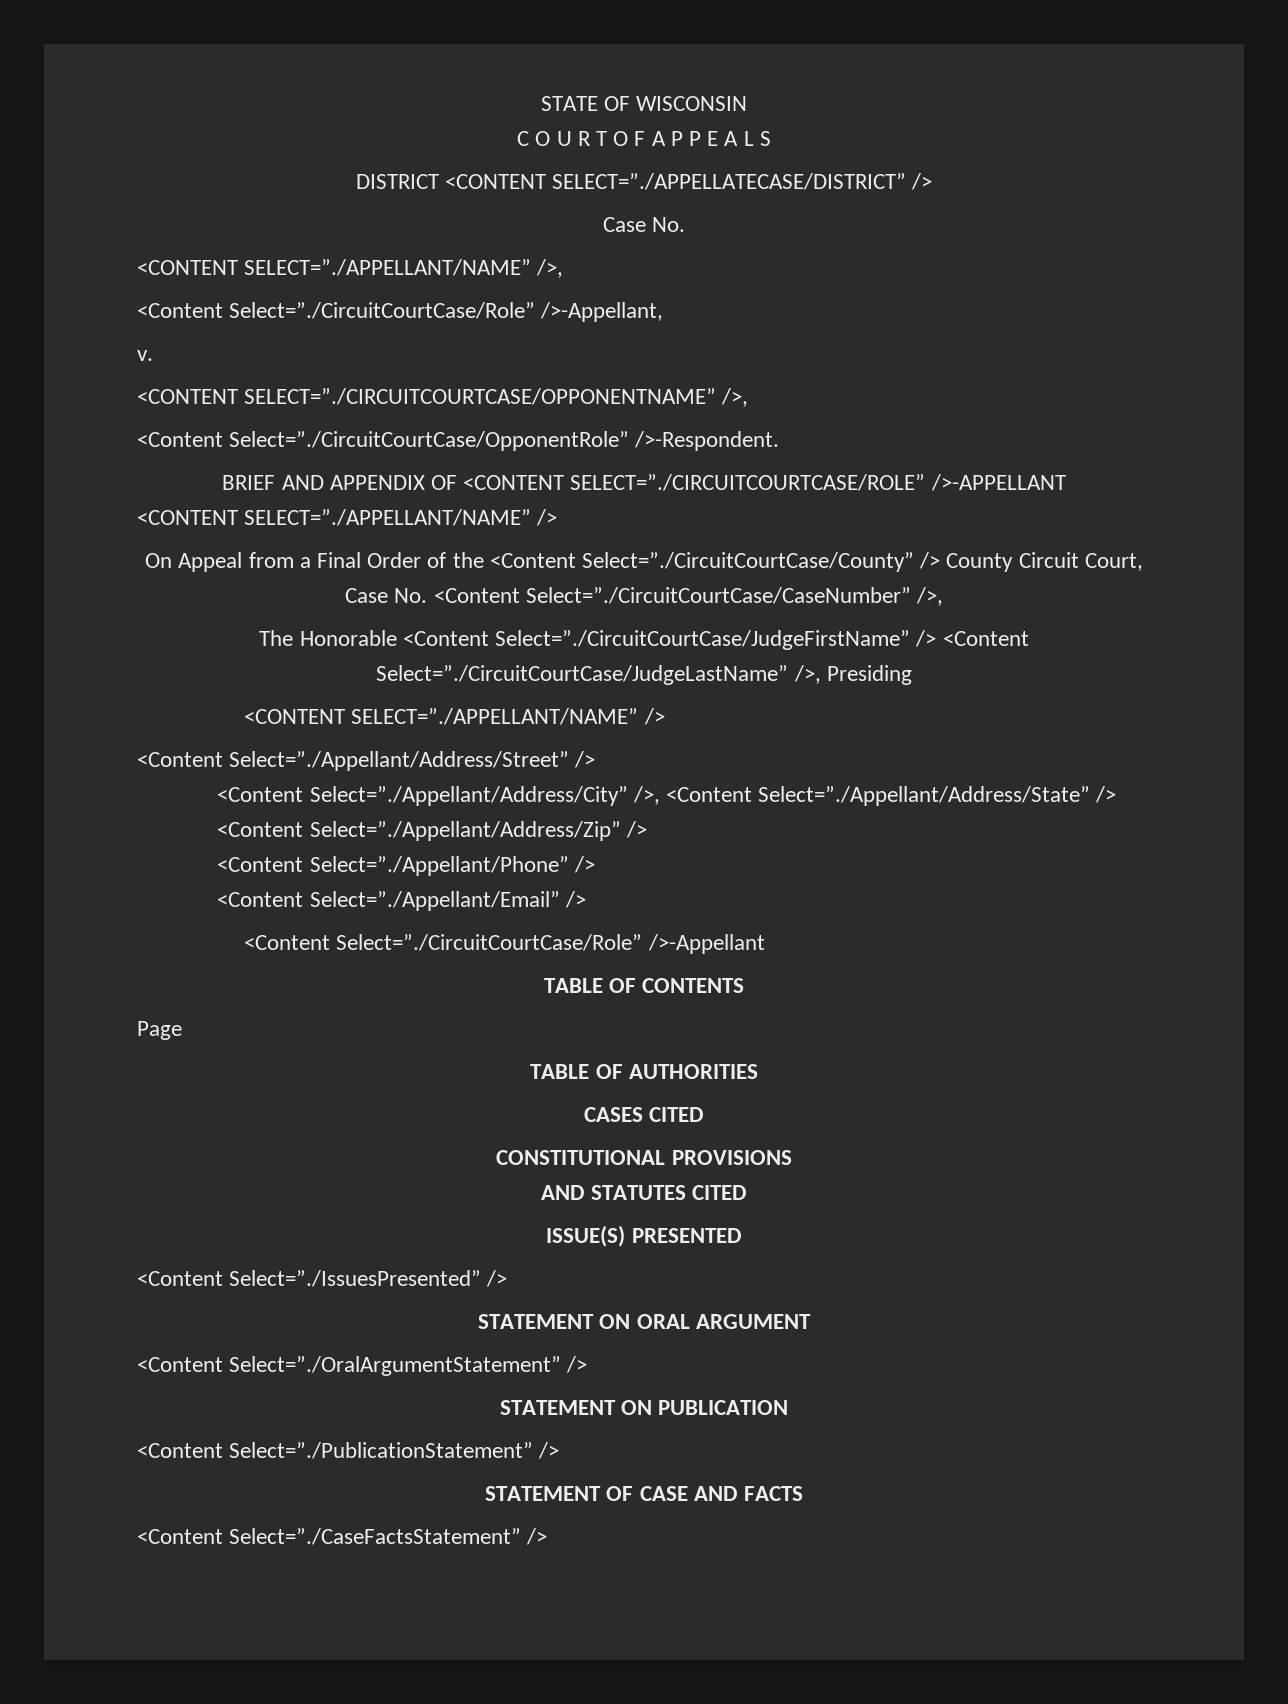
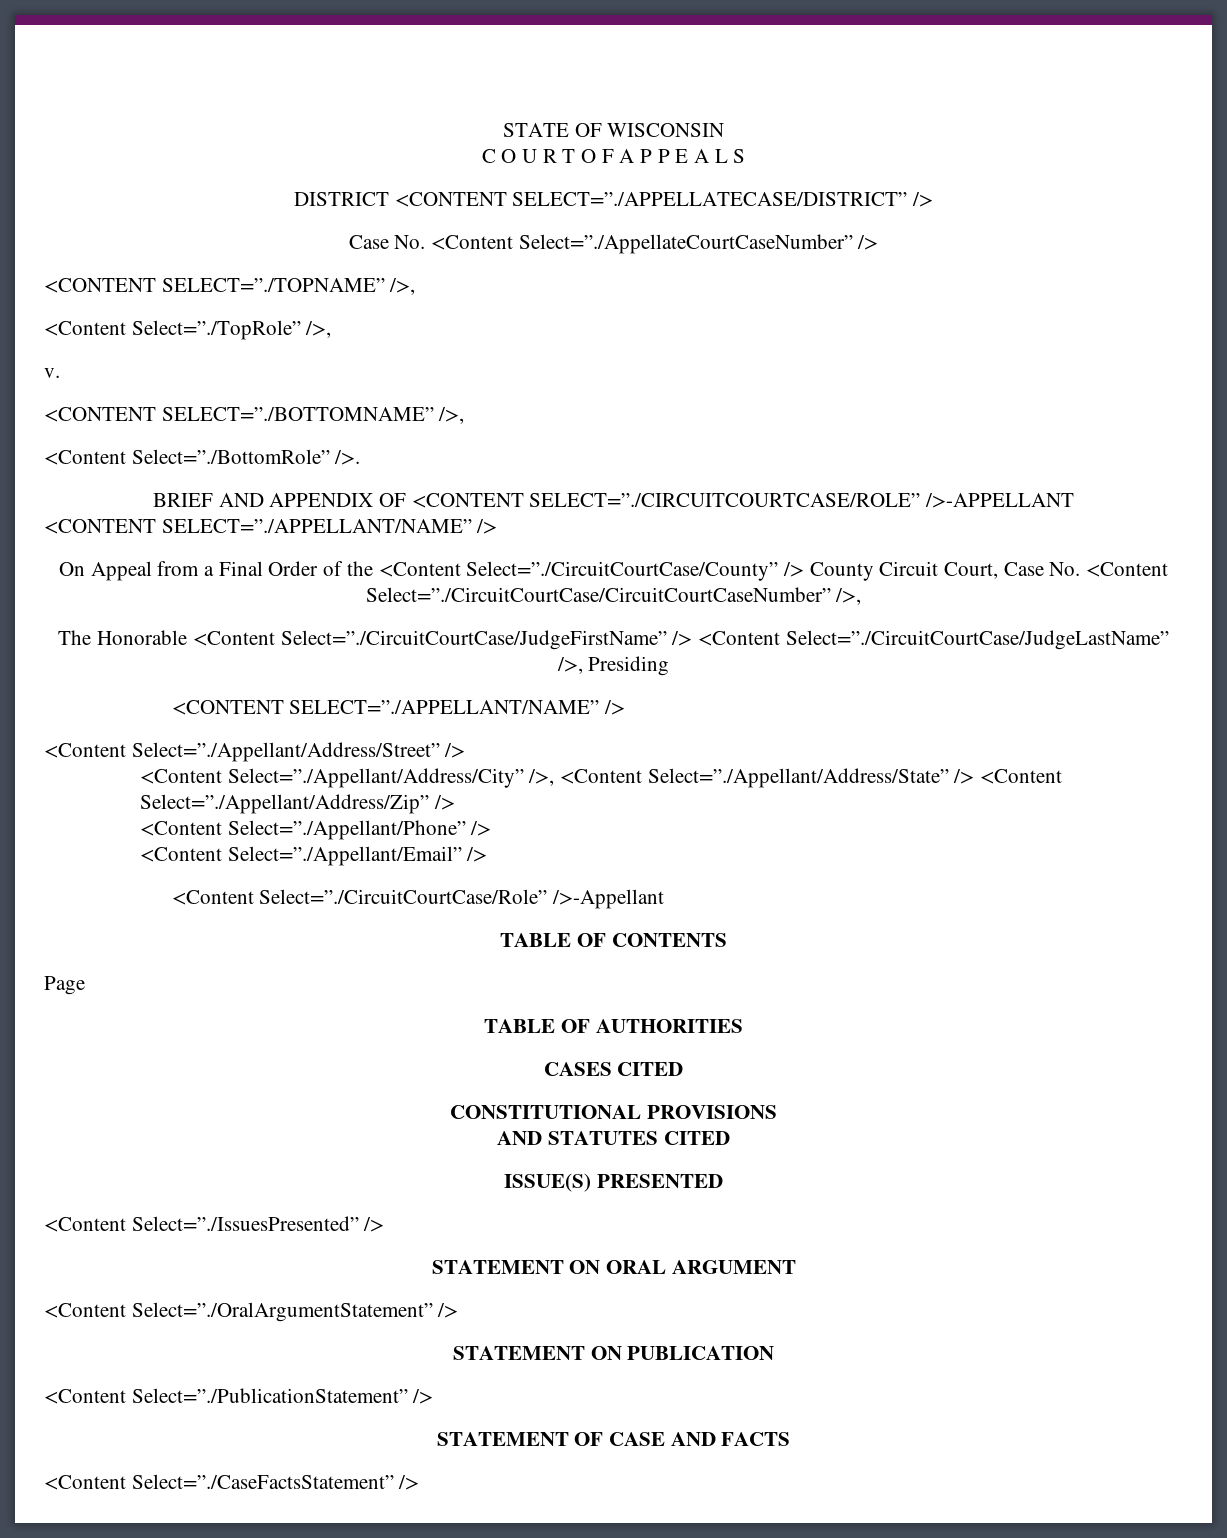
  DISTRICT <CONTENT SELECT=”./APPELLATECASE/DISTRICT” />
- Case No.
- <CONTENT SELECT=”./APPELLANT/NAME” />,
- <Content Select=”./CircuitCourtCase/Role” />-Appellant,
+ Case No. <Content Select=”./AppellateCourtCaseNumber” />
+ <CONTENT SELECT=”./TOPNAME” />,
+ <Content Select=”./TopRole” />,
- <CONTENT SELECT=”./CIRCUITCOURTCASE/OPPONENTNAME” />,
- <Content Select=”./CircuitCourtCase/OpponentRole” />-Respondent.
+ <CONTENT SELECT=”./BOTTOMNAME” />,
+ <Content Select=”./BottomRole” />.
- On Appeal from a Final Order of the <Content Select=”./CircuitCourtCase/County” /> County Circuit Court, Case No. <Content Select=”./CircuitCourtCase/CaseNumber” />,
+ On Appeal from a Final Order of the <Content Select=”./CircuitCourtCase/County” /> County Circuit Court, Case No. <Content Select=”./CircuitCourtCase/CircuitCourtCaseNumber” />,

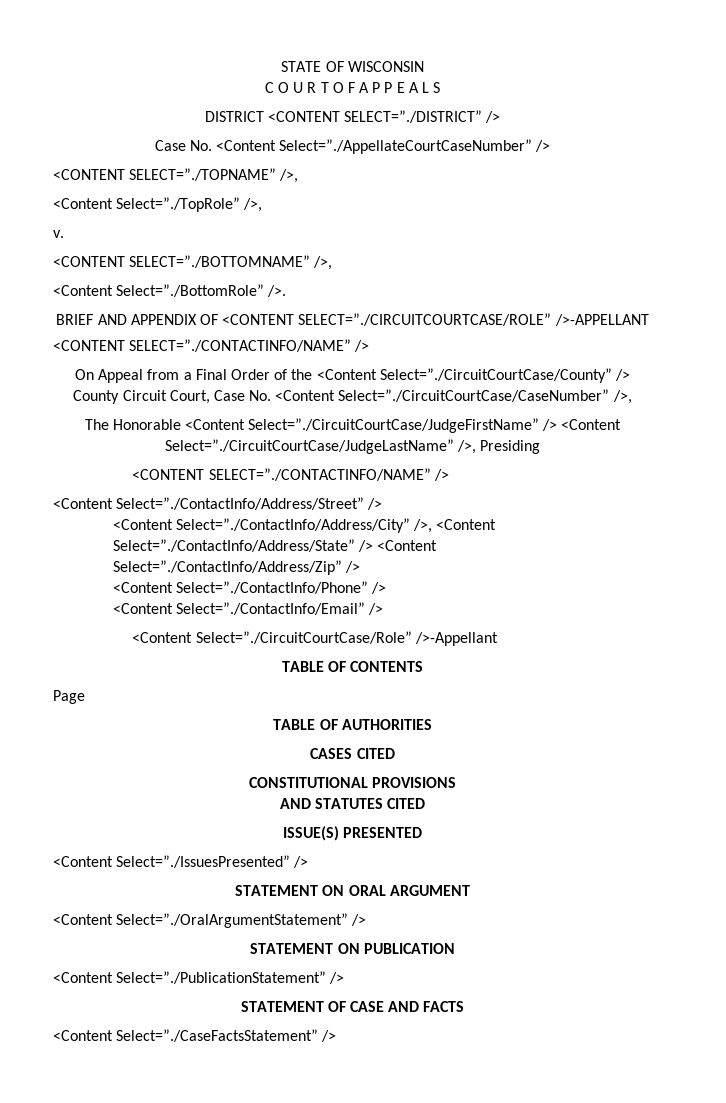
- DISTRICT <CONTENT SELECT=”./APPELLATECASE/DISTRICT” />
+ DISTRICT <CONTENT SELECT=”./DISTRICT” />
  BRIEF AND APPENDIX OF <CONTENT SELECT=”./CIRCUITCOURTCASE/ROLE” />-APPELLANT
- <CONTENT SELECT=”./APPELLANT/NAME” />
+ <CONTENT SELECT=”./CONTACTINFO/NAME” />
- On Appeal from a Final Order of the <Content Select=”./CircuitCourtCase/County” /> County Circuit Court, Case No. <Content Select=”./CircuitCourtCase/CircuitCourtCaseNumber” />,
+ On Appeal from a Final Order of the <Content Select=”./CircuitCourtCase/County” /> County Circuit Court, Case No. <Content Select=”./CircuitCourtCase/CaseNumber” />,
  The Honorable <Content Select=”./CircuitCourtCase/JudgeFirstName” /> <Content Select=”./CircuitCourtCase/JudgeLastName” />, Presiding
- <CONTENT SELECT=”./APPELLANT/NAME” />
- <Content Select=”./Appellant/Address/Street” />
- <Content Select=”./Appellant/Address/City” />, <Content Select=”./Appellant/Address/State” /> <Content Select=”./Appellant/Address/Zip” />
- <Content Select=”./Appellant/Phone” />
- <Content Select=”./Appellant/Email” />
+ <CONTENT SELECT=”./CONTACTINFO/NAME” />
+ <Content Select=”./ContactInfo/Address/Street” />
+ <Content Select=”./ContactInfo/Address/City” />, <Content Select=”./ContactInfo/Address/State” /> <Content Select=”./ContactInfo/Address/Zip” />
+ <Content Select=”./ContactInfo/Phone” />
+ <Content Select=”./ContactInfo/Email” />

